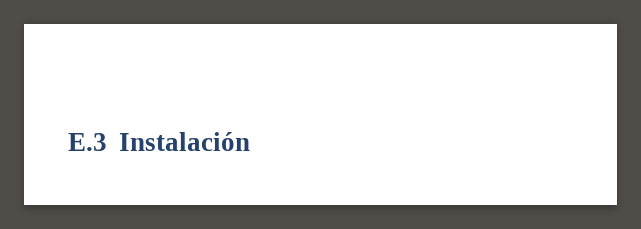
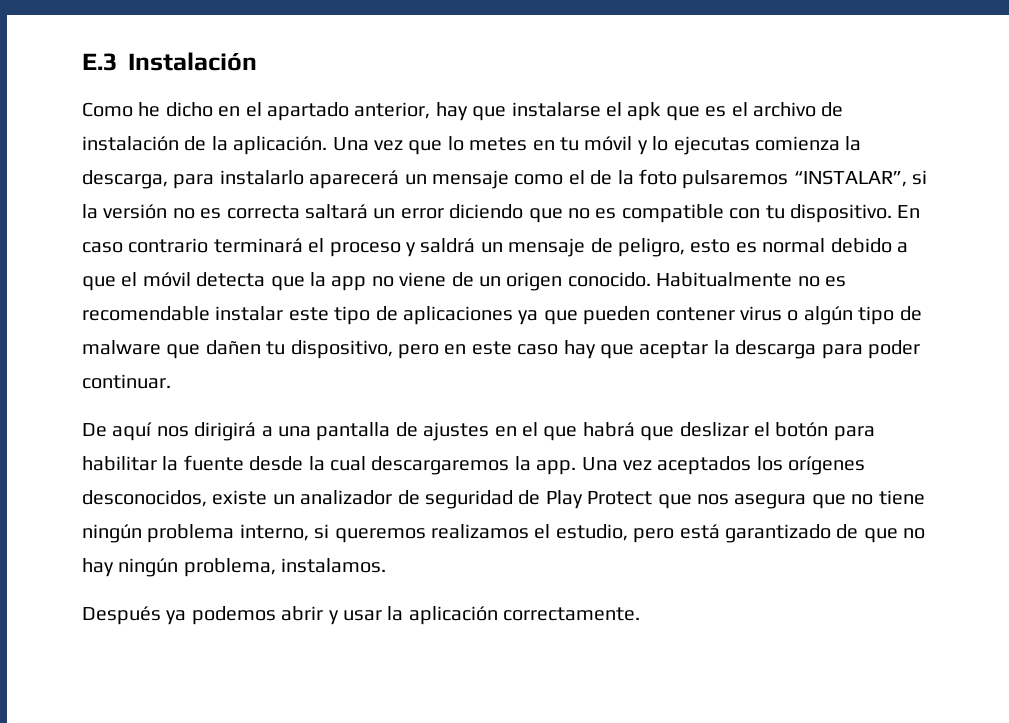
+ Como he dicho en el apartado anterior, hay que instalarse el apk que es el archivo de instalación de la aplicación. Una vez que lo metes en tu móvil y lo ejecutas comienza la descarga, para instalarlo aparecerá un mensaje como el de la foto pulsaremos “INSTALAR”, si la versión no es correcta saltará un error diciendo que no es compatible con tu dispositivo. En caso contrario terminará el proceso y saldrá un mensaje de peligro, esto es normal debido a que el móvil detecta que la app no viene de un origen conocido. Habitualmente no es recomendable instalar este tipo de aplicaciones ya que pueden contener virus o algún tipo de malware que dañen tu dispositivo, pero en este caso hay que aceptar la descarga para poder continuar.
+ De aquí nos dirigirá a una pantalla de ajustes en el que habrá que deslizar el botón para habilitar la fuente desde la cual descargaremos la app. Una vez aceptados los orígenes desconocidos, existe un analizador de seguridad de Play Protect que nos asegura que no tiene ningún problema interno, si queremos realizamos el estudio, pero está garantizado de que no hay ningún problema, instalamos.
+ Después ya podemos abrir y usar la aplicación correctamente.

